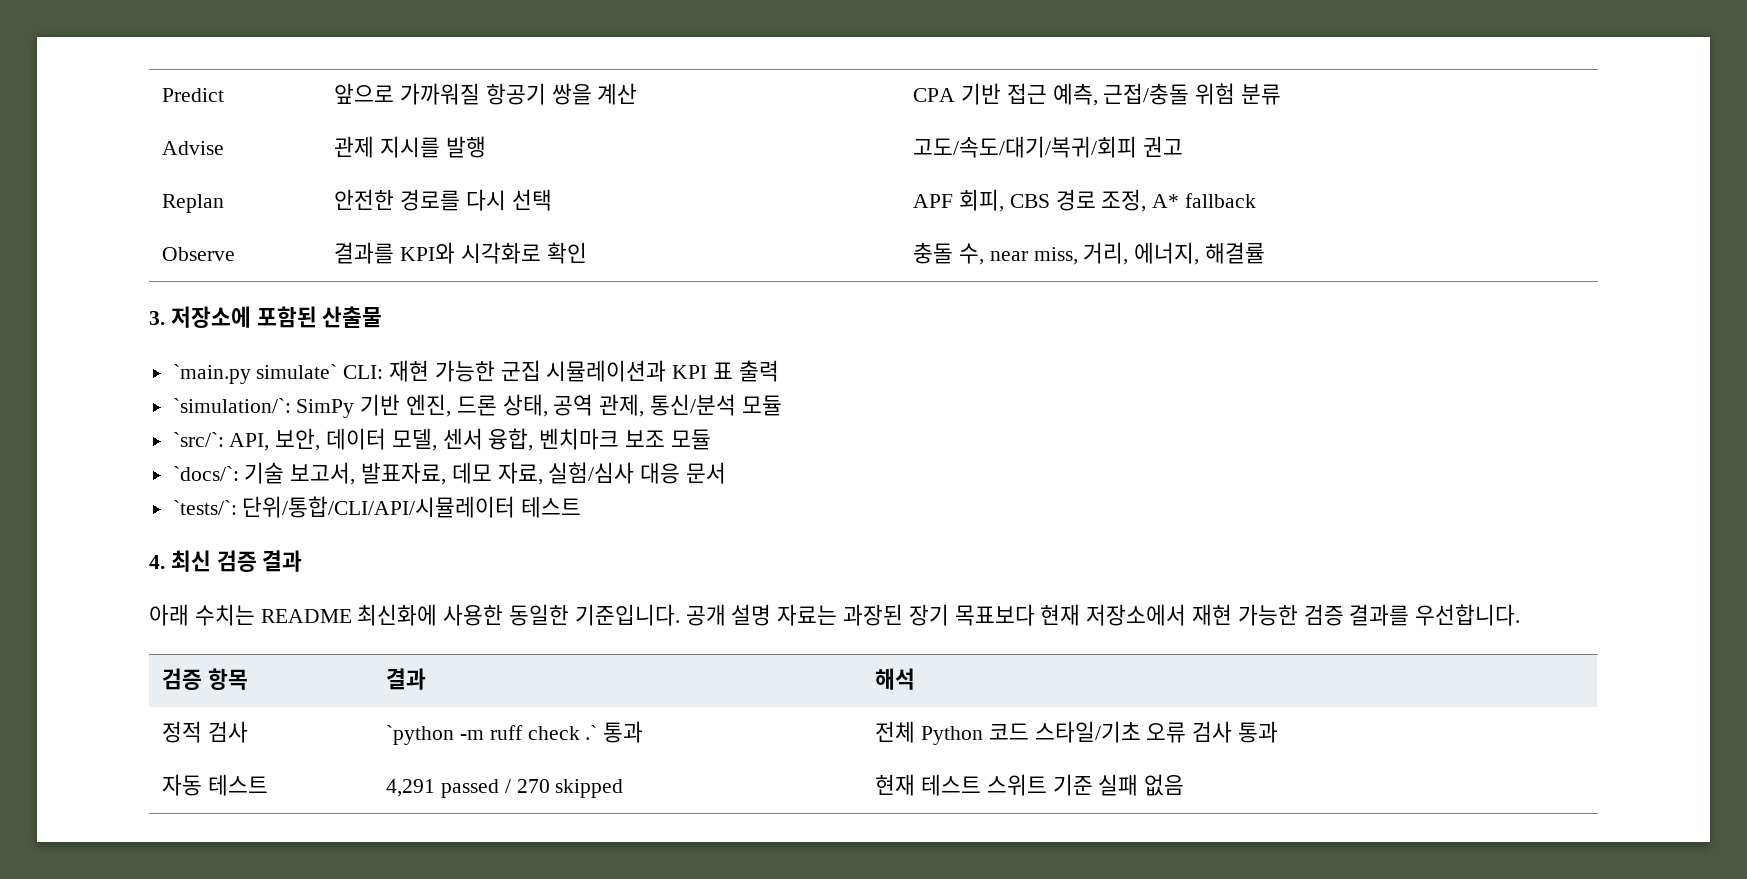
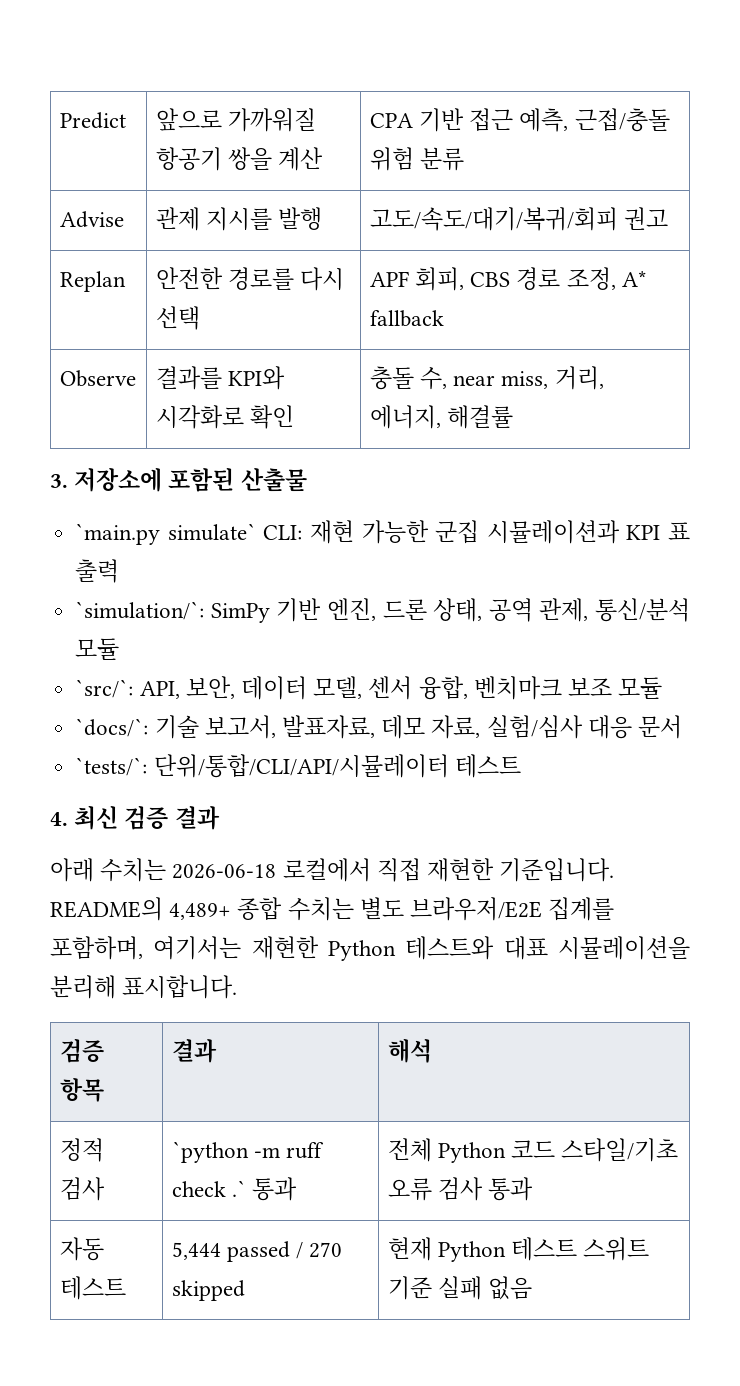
- 아래 수치는 README 최신화에 사용한 동일한 기준입니다. 공개 설명 자료는 과장된 장기 목표보다 현재 저장소에서 재현 가능한 검증 결과를 우선합니다.
+ 아래 수치는 2026-06-18 로컬에서 직접 재현한 기준입니다. README의 4,489+ 종합 수치는 별도 브라우저/E2E 집계를 포함하며, 여기서는 재현한 Python 테스트와 대표 시뮬레이션을 분리해 표시합니다.
- 자동 테스트 | 4,291 passed / 270 skipped | 현재 테스트 스위트 기준 실패 없음
+ 자동 테스트 | 5,444 passed / 270 skipped | 현재 Python 테스트 스위트 기준 실패 없음

